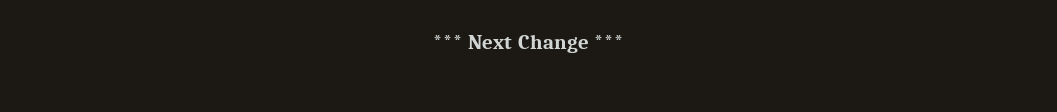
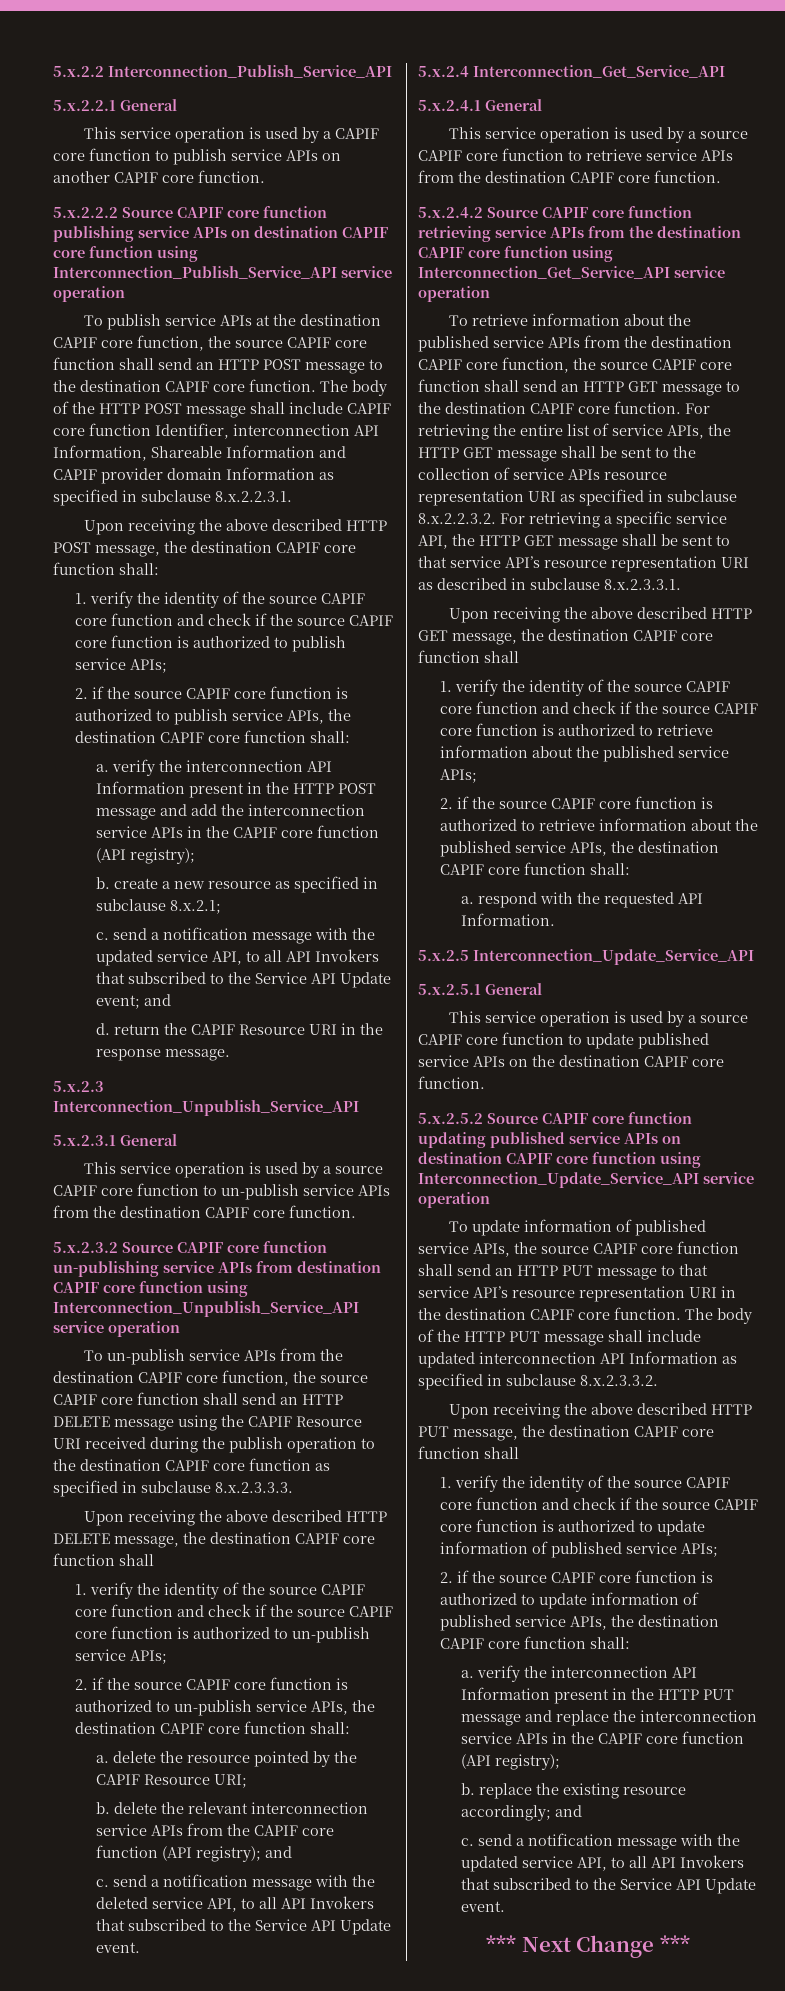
+ 5.x.2.2 Interconnection_Publish_Service_API
+ 5.x.2.2.1 General
+ This service operation is used by a CAPIF core function to publish service APIs on another CAPIF core function.
+ 5.x.2.2.2 Source CAPIF core function publishing service APIs on destination CAPIF core function using Interconnection_Publish_Service_API service operation
+ To publish service APIs at the destination CAPIF core function, the source CAPIF core function shall send an HTTP POST message to the destination CAPIF core function. The body of the HTTP POST message shall include CAPIF core function Identifier, interconnection API Information, Shareable Information and CAPIF provider domain Information as specified in subclause 8.x.2.2.3.1.
+ Upon receiving the above described HTTP POST message, the destination CAPIF core function shall:
+ 1. verify the identity of the source CAPIF core function and check if the source CAPIF core function is authorized to publish service APIs;
+ 2. if the source CAPIF core function is authorized to publish service APIs, the destination CAPIF core function shall:
+ a. verify the interconnection API Information present in the HTTP POST message and add the interconnection service APIs in the CAPIF core function (API registry);
+ b. create a new resource as specified in subclause 8.x.2.1;
+ c. send a notification message with the updated service API, to all API Invokers that subscribed to the Service API Update event; and
+ d. return the CAPIF Resource URI in the response message.
+ 5.x.2.3 Interconnection_Unpublish_Service_API
+ 5.x.2.3.1 General
+ This service operation is used by a source CAPIF core function to un-publish service APIs from the destination CAPIF core function.
+ 5.x.2.3.2 Source CAPIF core function un-publishing service APIs from destination CAPIF core function using Interconnection_Unpublish_Service_API service operation
+ To un-publish service APIs from the destination CAPIF core function, the source CAPIF core function shall send an HTTP DELETE message using the CAPIF Resource URI received during the publish operation to the destination CAPIF core function as specified in subclause 8.x.2.3.3.3.
+ Upon receiving the above described HTTP DELETE message, the destination CAPIF core function shall
+ 1. verify the identity of the source CAPIF core function and check if the source CAPIF core function is authorized to un-publish service APIs;
+ 2. if the source CAPIF core function is authorized to un-publish service APIs, the destination CAPIF core function shall:
+ a. delete the resource pointed by the CAPIF Resource URI;
+ b. delete the relevant interconnection service APIs from the CAPIF core function (API registry); and
+ c. send a notification message with the deleted service API, to all API Invokers that subscribed to the Service API Update event.
+ 5.x.2.4 Interconnection_Get_Service_API
+ 5.x.2.4.1 General
+ This service operation is used by a source CAPIF core function to retrieve service APIs from the destination CAPIF core function.
+ 5.x.2.4.2 Source CAPIF core function retrieving service APIs from the destination CAPIF core function using Interconnection_Get_Service_API service operation
+ To retrieve information about the published service APIs from the destination CAPIF core function, the source CAPIF core function shall send an HTTP GET message to the destination CAPIF core function. For retrieving the entire list of service APIs, the HTTP GET message shall be sent to the collection of service APIs resource representation URI as specified in subclause 8.x.2.2.3.2. For retrieving a specific service API, the HTTP GET message shall be sent to that service API’s resource representation URI as described in subclause 8.x.2.3.3.1.
+ Upon receiving the above described HTTP GET message, the destination CAPIF core function shall
+ 1. verify the identity of the source CAPIF core function and check if the source CAPIF core function is authorized to retrieve information about the published service APIs;
+ 2. if the source CAPIF core function is authorized to retrieve information about the published service APIs, the destination CAPIF core function shall:
+ a. respond with the requested API Information.
+ 5.x.2.5 Interconnection_Update_Service_API
+ 5.x.2.5.1 General
+ This service operation is used by a source CAPIF core function to update published service APIs on the destination CAPIF core function.
+ 5.x.2.5.2 Source CAPIF core function updating published service APIs on destination CAPIF core function using Interconnection_Update_Service_API service operation
+ To update information of published service APIs, the source CAPIF core function shall send an HTTP PUT message to that service API’s resource representation URI in the destination CAPIF core function. The body of the HTTP PUT message shall include updated interconnection API Information as specified in subclause 8.x.2.3.3.2.
+ Upon receiving the above described HTTP PUT message, the destination CAPIF core function shall
+ 1. verify the identity of the source CAPIF core function and check if the source CAPIF core function is authorized to update information of published service APIs;
+ 2. if the source CAPIF core function is authorized to update information of published service APIs, the destination CAPIF core function shall:
+ a. verify the interconnection API Information present in the HTTP PUT message and replace the interconnection service APIs in the CAPIF core function (API registry);
+ b. replace the existing resource accordingly; and
+ c. send a notification message with the updated service API, to all API Invokers that subscribed to the Service API Update event.

